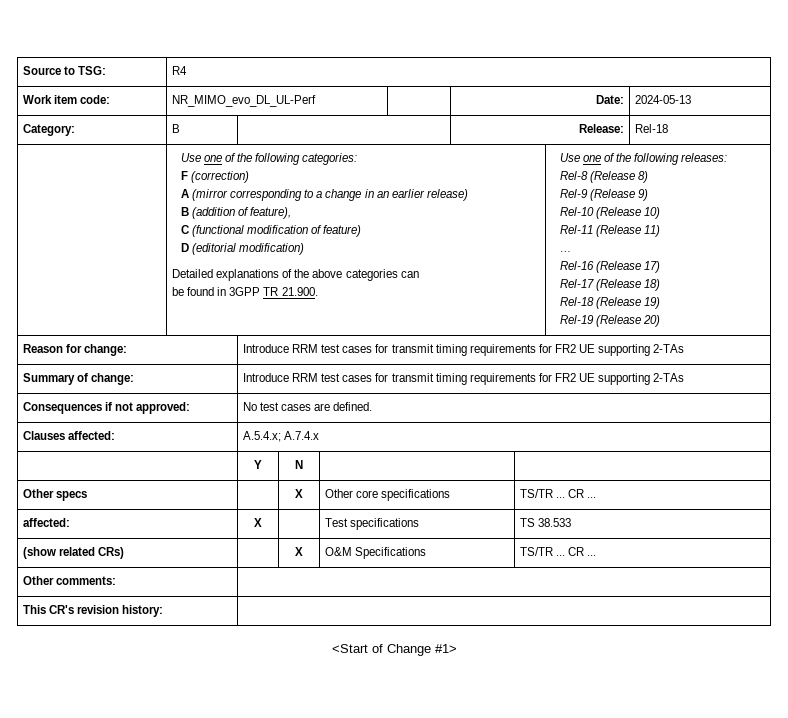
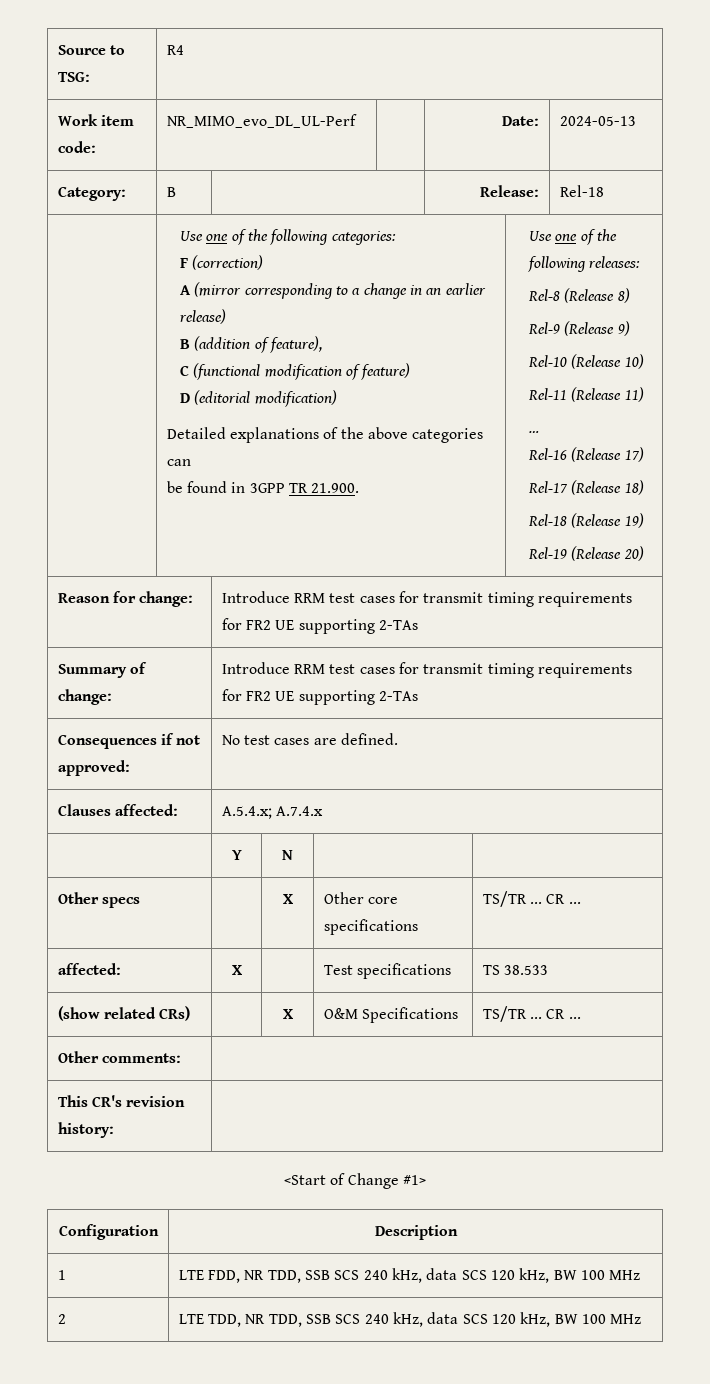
+ Configuration | Description
+ 1 | LTE FDD, NR TDD, SSB SCS 240 kHz, data SCS 120 kHz, BW 100 MHz
+ 2 | LTE TDD, NR TDD, SSB SCS 240 kHz, data SCS 120 kHz, BW 100 MHz

